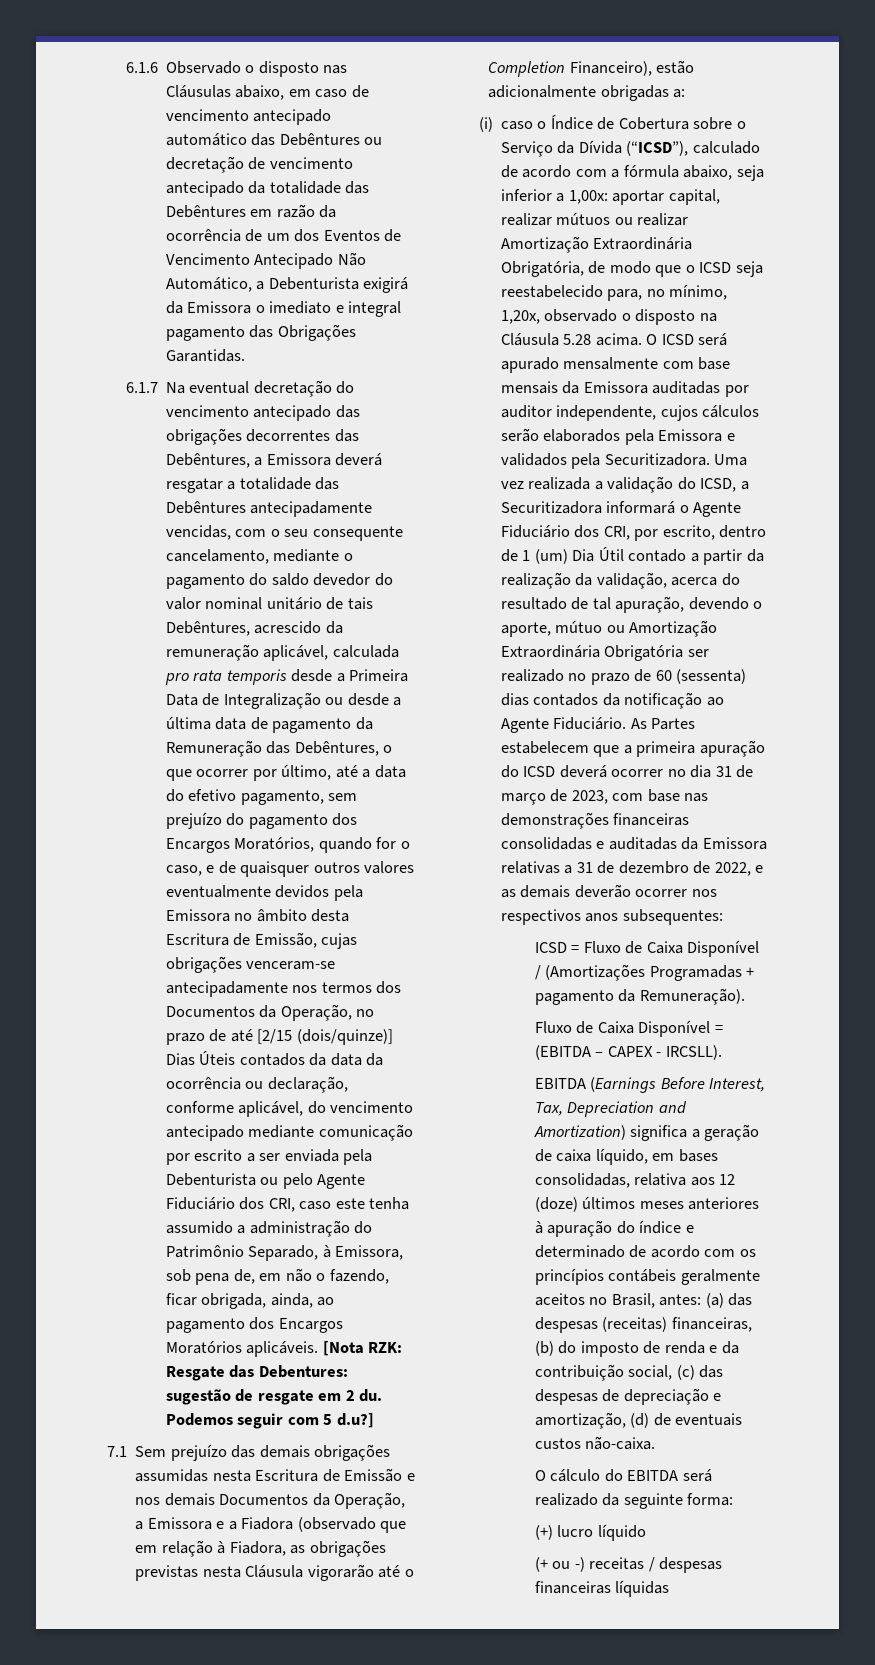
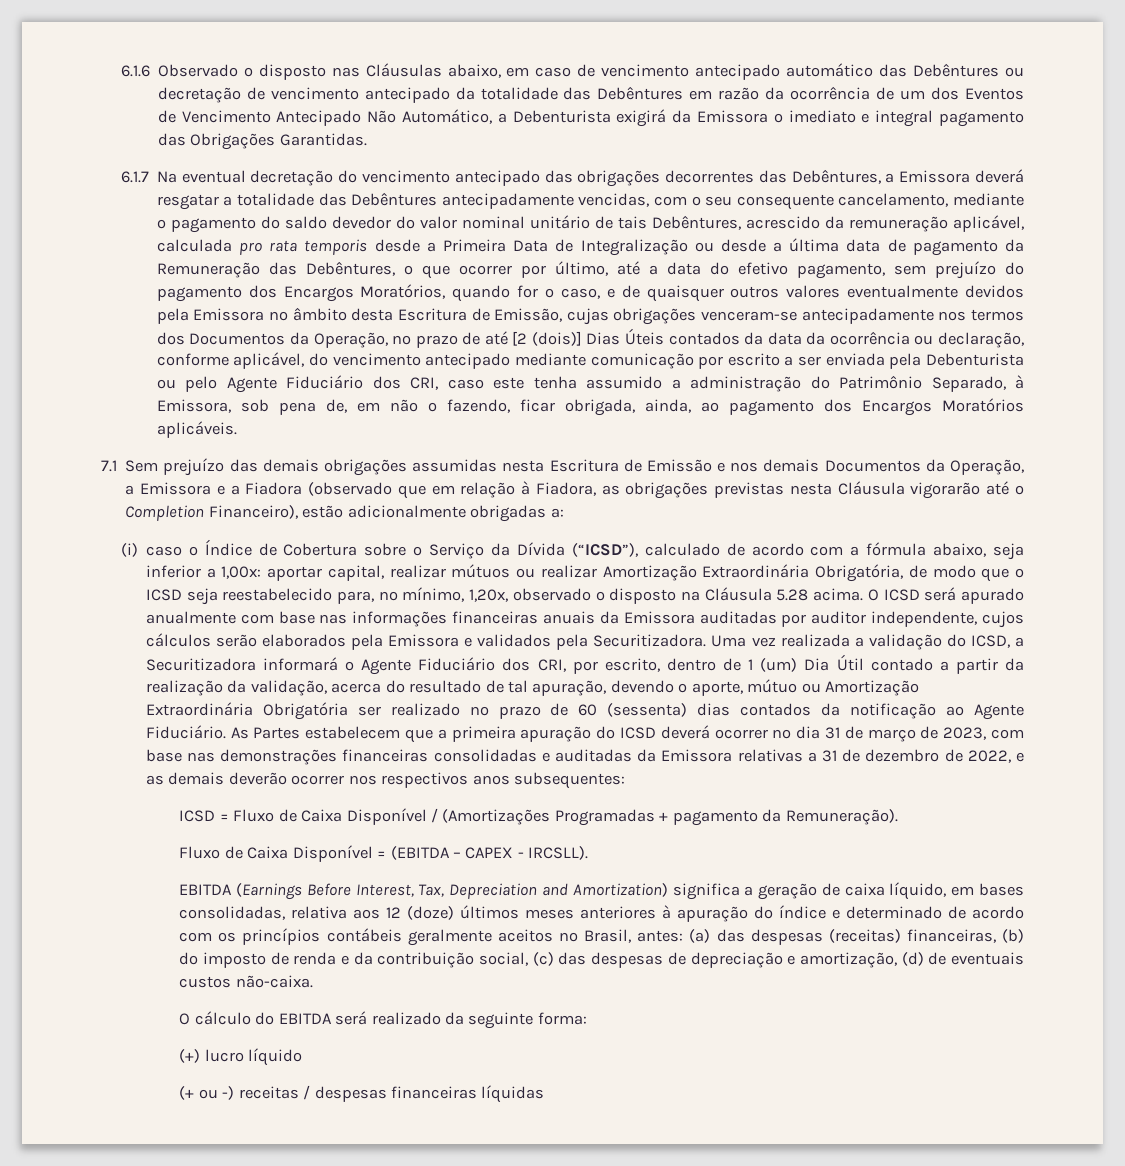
- 6.1.7 Na eventual decretação do vencimento antecipado das obrigações decorrentes das Debêntures, a Emissora deverá resgatar a totalidade das Debêntures antecipadamente vencidas, com o seu consequente cancelamento, mediante o pagamento do saldo devedor do valor nominal unitário de tais Debêntures, acrescido da remuneração aplicável, calculada pro rata temporis desde a Primeira Data de Integralização ou desde a última data de pagamento da Remuneração das Debêntures, o que ocorrer por último, até a data do efetivo pagamento, sem prejuízo do pagamento dos Encargos Moratórios, quando for o caso, e de quaisquer outros valores eventualmente devidos pela Emissora no âmbito desta Escritura de Emissão, cujas obrigações venceram-se antecipadamente nos termos dos Documentos da Operação, no prazo de até [2/15 (dois/quinze)] Dias Úteis contados da data da ocorrência ou declaração, conforme aplicável, do vencimento antecipado mediante comunicação por escrito a ser enviada pela Debenturista ou pelo Agente Fiduciário dos CRI, caso este tenha assumido a administração do Patrimônio Separado, à Emissora, sob pena de, em não o fazendo, ficar obrigada, ainda, ao pagamento dos Encargos Moratórios aplicáveis. [Nota RZK: Resgate das Debentures: sugestão de resgate em 2 du. Podemos seguir com 5 d.u?]
+ 6.1.7 Na eventual decretação do vencimento antecipado das obrigações decorrentes das Debêntures, a Emissora deverá resgatar a totalidade das Debêntures antecipadamente vencidas, com o seu consequente cancelamento, mediante o pagamento do saldo devedor do valor nominal unitário de tais Debêntures, acrescido da remuneração aplicável, calculada pro rata temporis desde a Primeira Data de Integralização ou desde a última data de pagamento da Remuneração das Debêntures, o que ocorrer por último, até a data do efetivo pagamento, sem prejuízo do pagamento dos Encargos Moratórios, quando for o caso, e de quaisquer outros valores eventualmente devidos pela Emissora no âmbito desta Escritura de Emissão, cujas obrigações venceram-se antecipadamente nos termos dos Documentos da Operação, no prazo de até [2 (dois)] Dias Úteis contados da data da ocorrência ou declaração, conforme aplicável, do vencimento antecipado mediante comunicação por escrito a ser enviada pela Debenturista ou pelo Agente Fiduciário dos CRI, caso este tenha assumido a administração do Patrimônio Separado, à Emissora, sob pena de, em não o fazendo, ficar obrigada, ainda, ao pagamento dos Encargos Moratórios aplicáveis.
- O ICSD será apurado mensalmente com base mensais da Emissora auditadas por auditor independente, cujos cálculos serão elaborados pela Emissora e validados pela Securitizadora.
+ O ICSD será apurado anualmente com base nas informações financeiras anuais da Emissora auditadas por auditor independente, cujos cálculos serão elaborados pela Emissora e validados pela Securitizadora.

